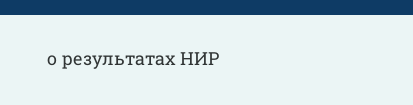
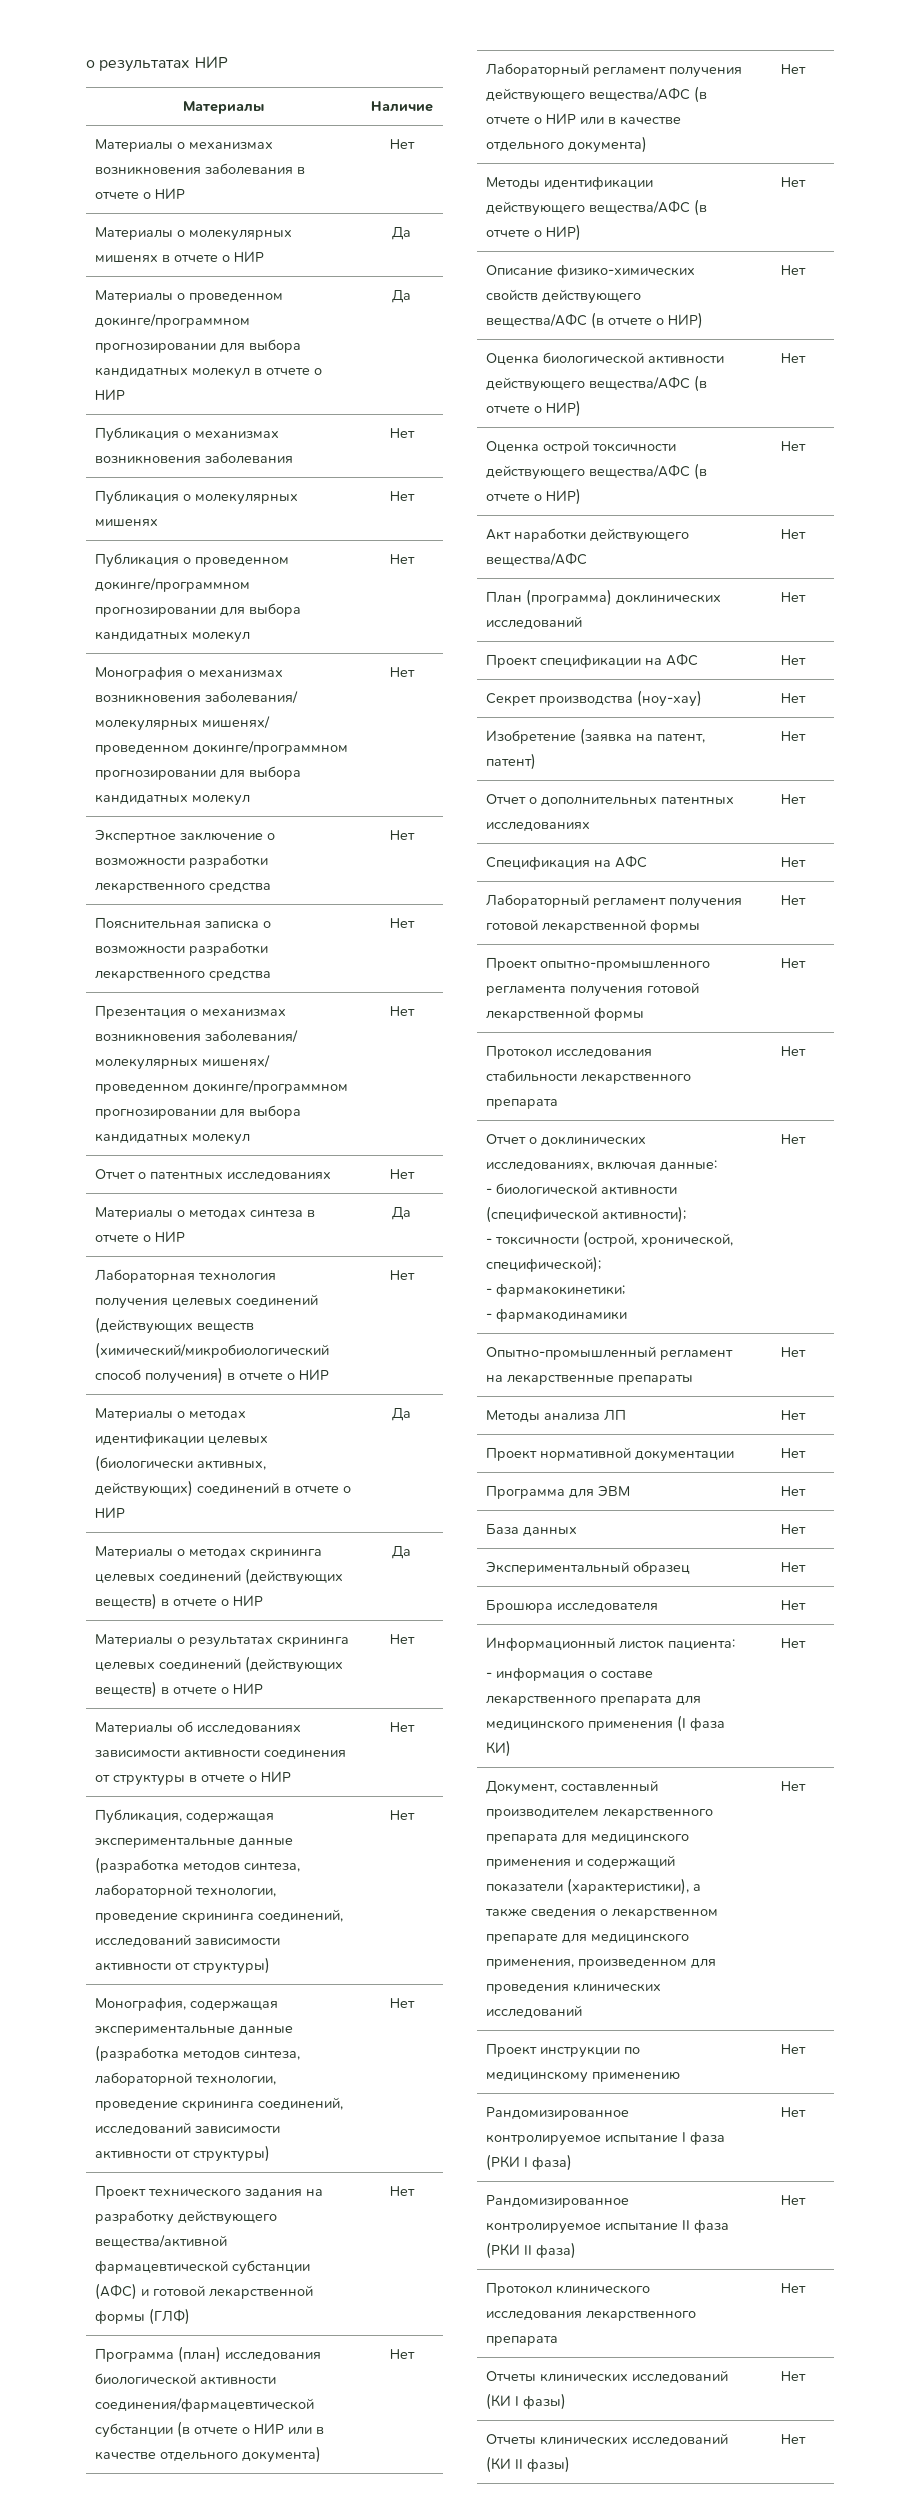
+ Материалы | Наличие
+ Материалы о механизмах возникновения заболевания в отчете о НИР | Нет
+ Материалы о молекулярных мишенях в отчете о НИР | Да
+ Материалы о проведенном докинге/программном прогнозировании для выбора кандидатных молекул в отчете о НИР | Да
+ Публикация о механизмах возникновения заболевания | Нет
+ Публикация о молекулярных мишенях | Нет
+ Публикация о проведенном докинге/программном прогнозировании для выбора кандидатных молекул | Нет
+ Монография о механизмах возникновения заболевания/ молекулярных мишенях/ проведенном докинге/программном прогнозировании для выбора кандидатных молекул | Нет
+ Экспертное заключение о возможности разработки лекарственного средства | Нет
+ Пояснительная записка о возможности разработки лекарственного средства | Нет
+ Презентация о механизмах возникновения заболевания/ молекулярных мишенях/ проведенном докинге/программном прогнозировании для выбора кандидатных молекул | Нет
+ Отчет о патентных исследованиях | Нет
+ Материалы о методах синтеза в отчете о НИР | Да
+ Лабораторная технология получения целевых соединений (действующих веществ (химический/микробиологический способ получения) в отчете о НИР | Нет
+ Материалы о методах идентификации целевых (биологически активных, действующих) соединений в отчете о НИР | Да
+ Материалы о методах скрининга целевых соединений (действующих веществ) в отчете о НИР | Да
+ Материалы о результатах скрининга целевых соединений (действующих веществ) в отчете о НИР | Нет
+ Материалы об исследованиях зависимости активности соединения от структуры в отчете о НИР | Нет
+ Публикация, содержащая экспериментальные данные (разработка методов синтеза, лабораторной технологии, проведение скрининга соединений, исследований зависимости активности от структуры) | Нет
+ Монография, содержащая экспериментальные данные (разработка методов синтеза, лабораторной технологии, проведение скрининга соединений, исследований зависимости активности от структуры) | Нет
+ Проект технического задания на разработку действующего вещества/активной фармацевтической субстанции (АФС) и готовой лекарственной формы (ГЛФ) | Нет
+ Программа (план) исследования биологической активности соединения/фармацевтической субстанции (в отчете о НИР или в качестве отдельного документа) | Нет
+ Лабораторный регламент получения действующего вещества/АФС (в отчете о НИР или в качестве отдельного документа) | Нет
+ Методы идентификации действующего вещества/АФС (в отчете о НИР) | Нет
+ Описание физико-химических свойств действующего вещества/АФС (в отчете о НИР) | Нет
+ Оценка биологической активности действующего вещества/АФС (в отчете о НИР) | Нет
+ Оценка острой токсичности действующего вещества/АФС (в отчете о НИР) | Нет
+ Акт наработки действующего вещества/АФС | Нет
+ План (программа) доклинических исследований | Нет
+ Проект спецификации на АФС | Нет
+ Секрет производства (ноу-хау) | Нет
+ Изобретение (заявка на патент, патент) | Нет
+ Отчет о дополнительных патентных исследованиях | Нет
+ Спецификация на АФС | Нет
+ Лабораторный регламент получения готовой лекарственной формы | Нет
+ Проект опытно-промышленного регламента получения готовой лекарственной формы | Нет
+ Протокол исследования стабильности лекарственного препарата | Нет
+ Отчет о доклинических исследованиях, включая данные:
+ - биологической активности (специфической активности);
+ - токсичности (острой, хронической, специфической);
+ - фармакокинетики;
+ - фармакодинамики | Нет
+ Опытно-промышленный регламент на лекарственные препараты | Нет
+ Методы анализа ЛП | Нет
+ Проект нормативной документации | Нет
+ Программа для ЭВМ | Нет
+ База данных | Нет
+ Экспериментальный образец | Нет
+ Брошюра исследователя | Нет
+ Информационный листок пациента:
+ - информация о составе лекарственного препарата для медицинского применения (I фаза КИ) | Нет
+ Документ, составленный производителем лекарственного препарата для медицинского применения и содержащий показатели (характеристики), а также сведения о лекарственном препарате для медицинского применения, произведенном для проведения клинических исследований | Нет
+ Проект инструкции по медицинскому применению | Нет
+ Рандомизированное контролируемое испытание I фаза (РКИ I фаза) | Нет
+ Рандомизированное контролируемое испытание II фаза (РКИ II фаза) | Нет
+ Протокол клинического исследования лекарственного препарата | Нет
+ Отчеты клинических исследований (КИ I фазы) | Нет
+ Отчеты клинических исследований (КИ II фазы) | Нет

